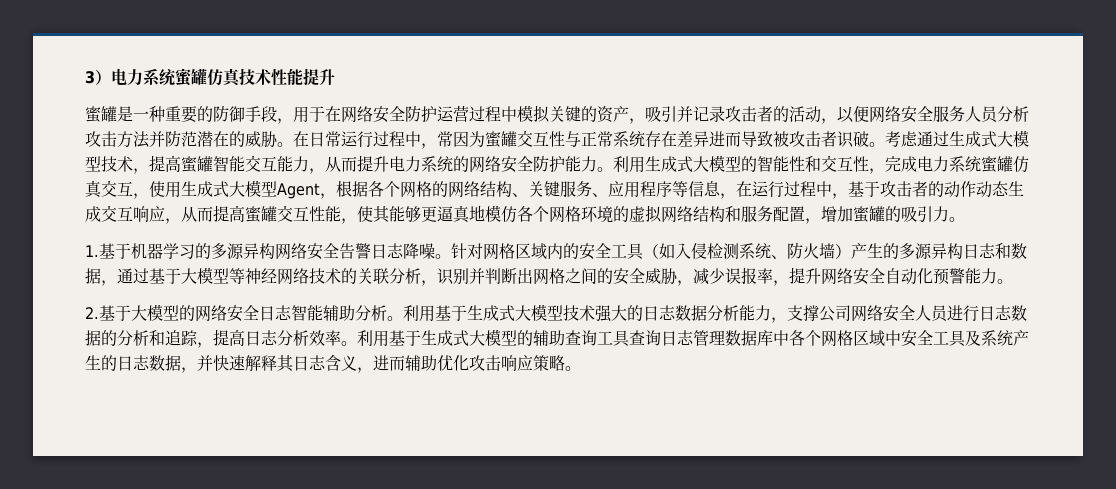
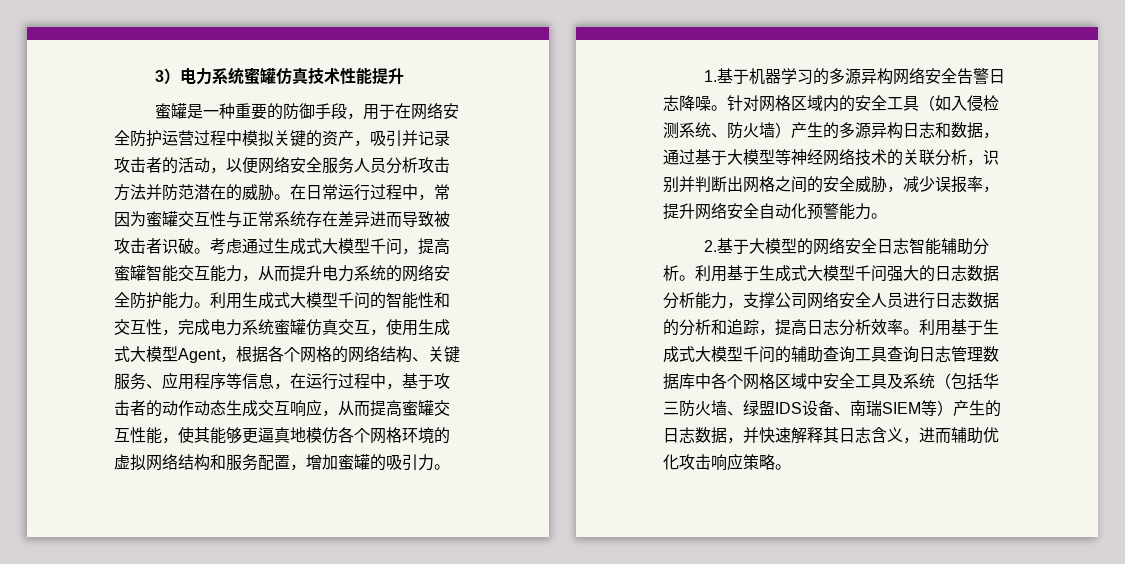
- 考虑通过生成式大模型技术，提高蜜罐智能交互能力，从而提升电力系统的网络安全防护能力。
+ 考虑通过生成式大模型千问，提高蜜罐智能交互能力，从而提升电力系统的网络安全防护能力。
- 利用生成式大模型的智能性和交互性，完成电力系统蜜罐仿真交互，使用生成式大模型Agent，根据各个网格的网络结构、关键服务、应用程序等信息，在运行过程中，基于攻击者的动作动态生成交互响应，从而提高蜜罐交互性能，使其能够更逼真地模仿各个网格环境的虚拟网络结构和服务配置，增加蜜罐的吸引力。
+ 利用生成式大模型千问的智能性和交互性，完成电力系统蜜罐仿真交互，使用生成式大模型Agent，根据各个网格的网络结构、关键服务、应用程序等信息，在运行过程中，基于攻击者的动作动态生成交互响应，从而提高蜜罐交互性能，使其能够更逼真地模仿各个网格环境的虚拟网络结构和服务配置，增加蜜罐的吸引力。
- 利用基于生成式大模型技术强大的日志数据分析能力，支撑公司网络安全人员进行日志数据的分析和追踪，提高日志分析效率。
+ 利用基于生成式大模型千问强大的日志数据分析能力，支撑公司网络安全人员进行日志数据的分析和追踪，提高日志分析效率。
- 利用基于生成式大模型的辅助查询工具查询日志管理数据库中各个网格区域中安全工具及系统产生的日志数据，并快速解释其日志含义，进而辅助优化攻击响应策略。
+ 利用基于生成式大模型千问的辅助查询工具查询日志管理数据库中各个网格区域中安全工具及系统（包括华三防火墙、绿盟IDS设备、南瑞SIEM等）产生的日志数据，并快速解释其日志含义，进而辅助优化攻击响应策略。

